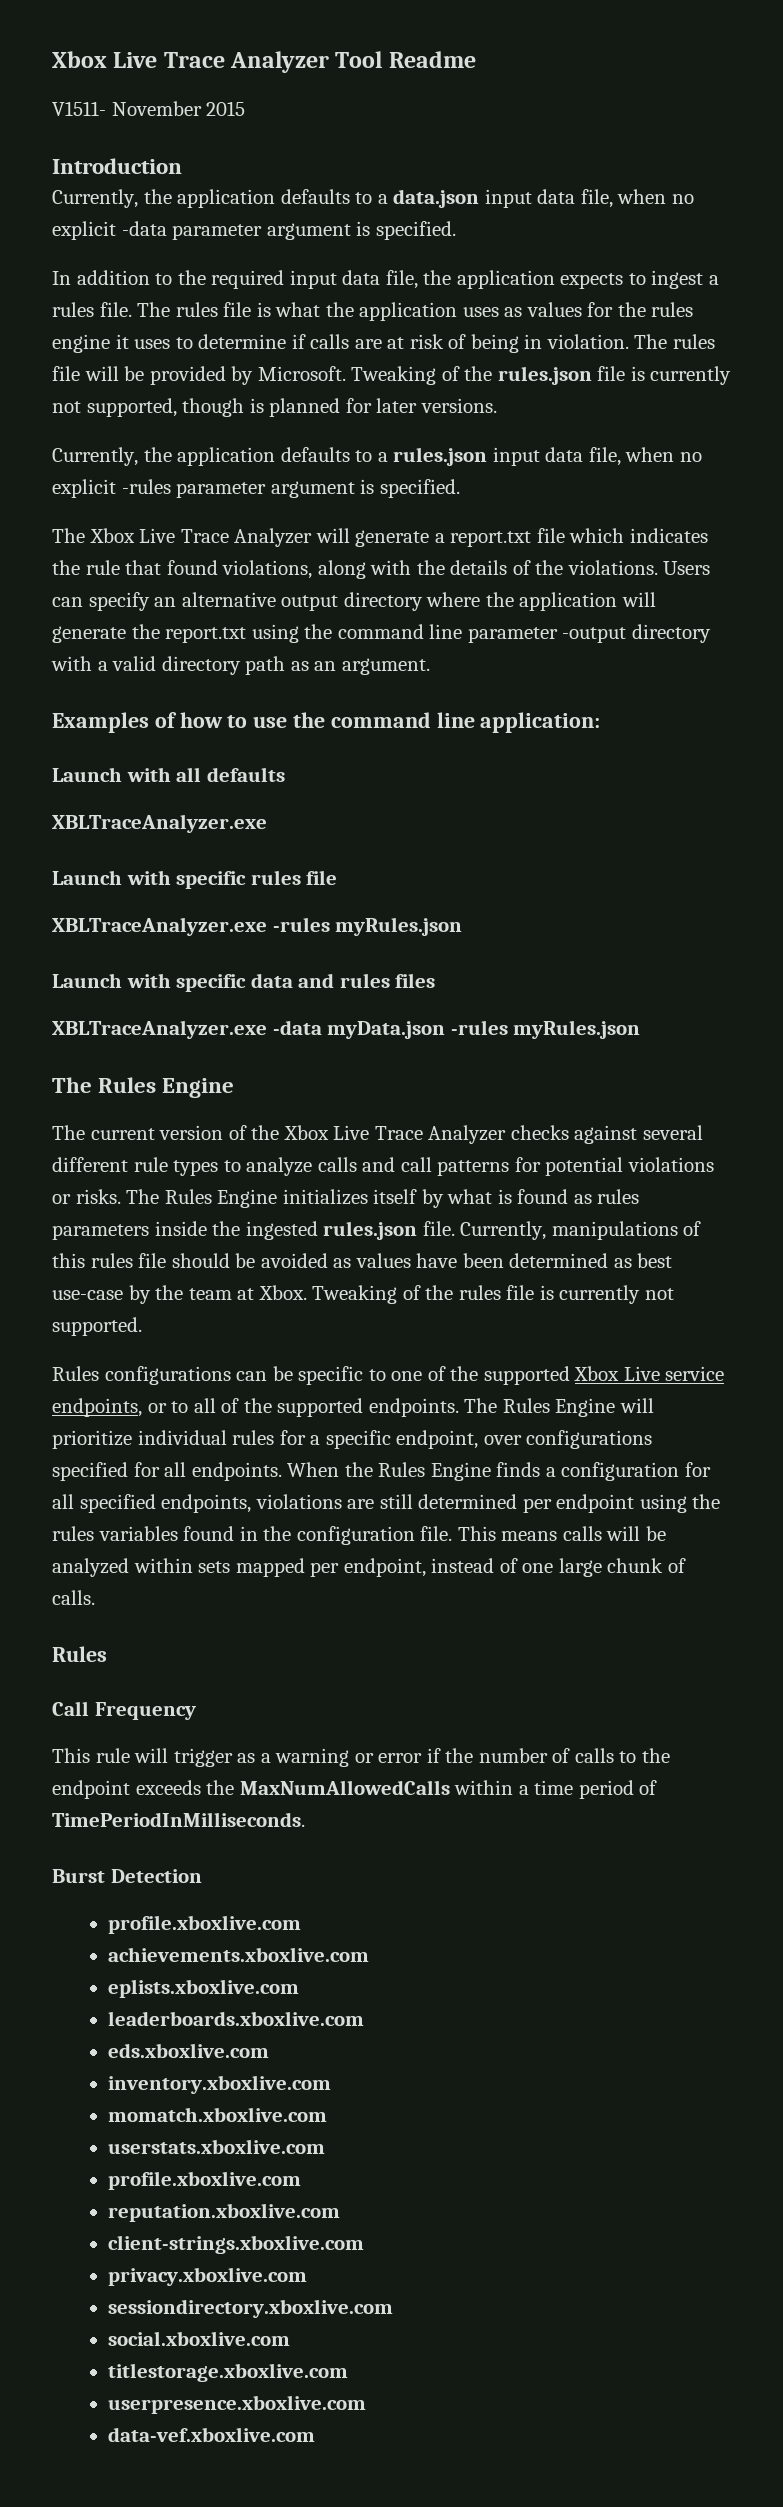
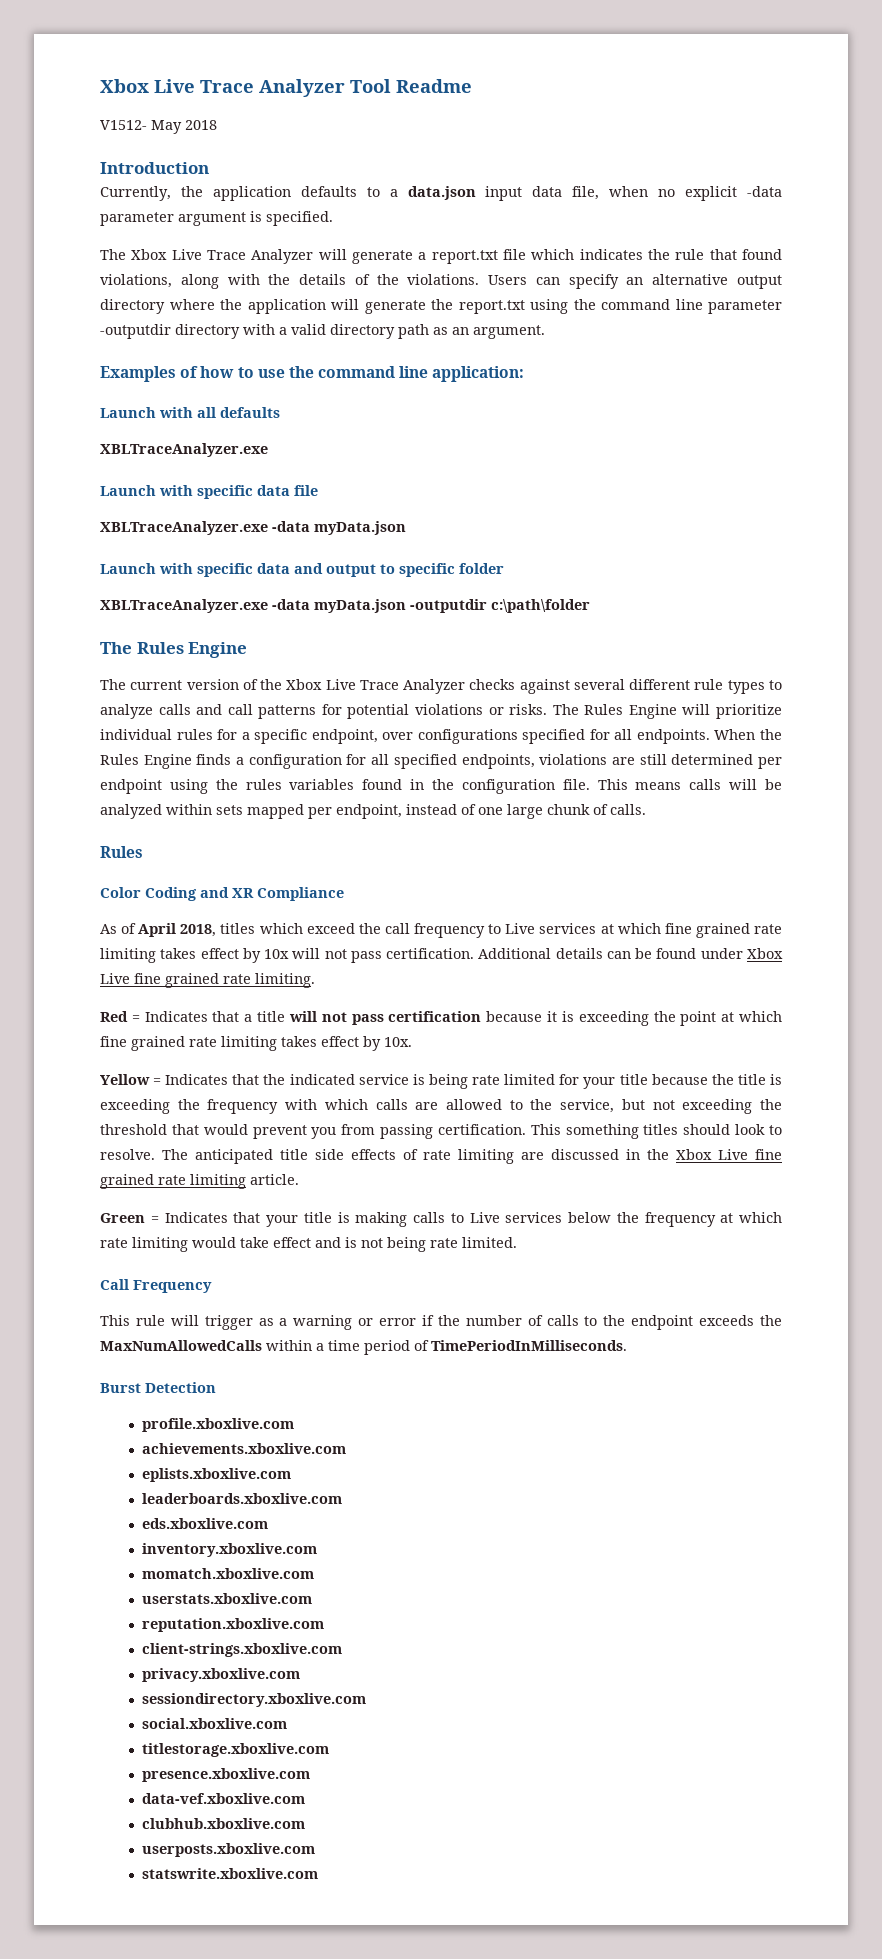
- V1511- November 2015
+ V1512- May 2018
- In addition to the required input data file, the application expects to ingest a rules file. The rules file is what the application uses as values for the rules engine it uses to determine if calls are at risk of being in violation. The rules file will be provided by Microsoft. Tweaking of the rules.json file is currently not supported, though is planned for later versions.
- Currently, the application defaults to a rules.json input data file, when no explicit -rules parameter argument is specified.
- Users can specify an alternative output directory where the application will generate the report.txt using the command line parameter -output directory with a valid directory path as an argument.
+ Users can specify an alternative output directory where the application will generate the report.txt using the command line parameter -outputdir directory with a valid directory path as an argument.
- Launch with specific rules file
- XBLTraceAnalyzer.exe -rules myRules.json
+ Launch with specific data file
+ XBLTraceAnalyzer.exe -data myData.json
- Launch with specific data and rules files
- XBLTraceAnalyzer.exe -data myData.json -rules myRules.json
+ Launch with specific data and output to specific folder
+ XBLTraceAnalyzer.exe -data myData.json -outputdir c:\path\folder
- The Rules Engine initializes itself by what is found as rules parameters inside the ingested rules.json file. Currently, manipulations of this rules file should be avoided as values have been determined as best use-case by the team at Xbox. Tweaking of the rules file is currently not supported.
- Rules configurations can be specific to one of the supported Xbox Live service endpoints, or to all of the supported endpoints. The Rules Engine will prioritize individual rules for a specific endpoint, over configurations specified for all endpoints.
+ The Rules Engine will prioritize individual rules for a specific endpoint, over configurations specified for all endpoints.
+ Color Coding and XR Compliance
+ As of April 2018, titles which exceed the call frequency to Live services at which fine grained rate limiting takes effect by 10x will not pass certification. Additional details can be found under Xbox Live fine grained rate limiting.
+ Red = Indicates that a title will not pass certification because it is exceeding the point at which fine grained rate limiting takes effect by 10x.
+ Yellow = Indicates that the indicated service is being rate limited for your title because the title is exceeding the frequency with which calls are allowed to the service, but not exceeding the threshold that would prevent you from passing certification. This something titles should look to resolve. The anticipated title side effects of rate limiting are discussed in the Xbox Live fine grained rate limiting article.
+ Green = Indicates that your title is making calls to Live services below the frequency at which rate limiting would take effect and is not being rate limited.
  userstats.xboxlive.com
- profile.xboxlive.com
- userpresence.xboxlive.com
+ presence.xboxlive.com
+ clubhub.xboxlive.com
+ userposts.xboxlive.com
+ statswrite.xboxlive.com

